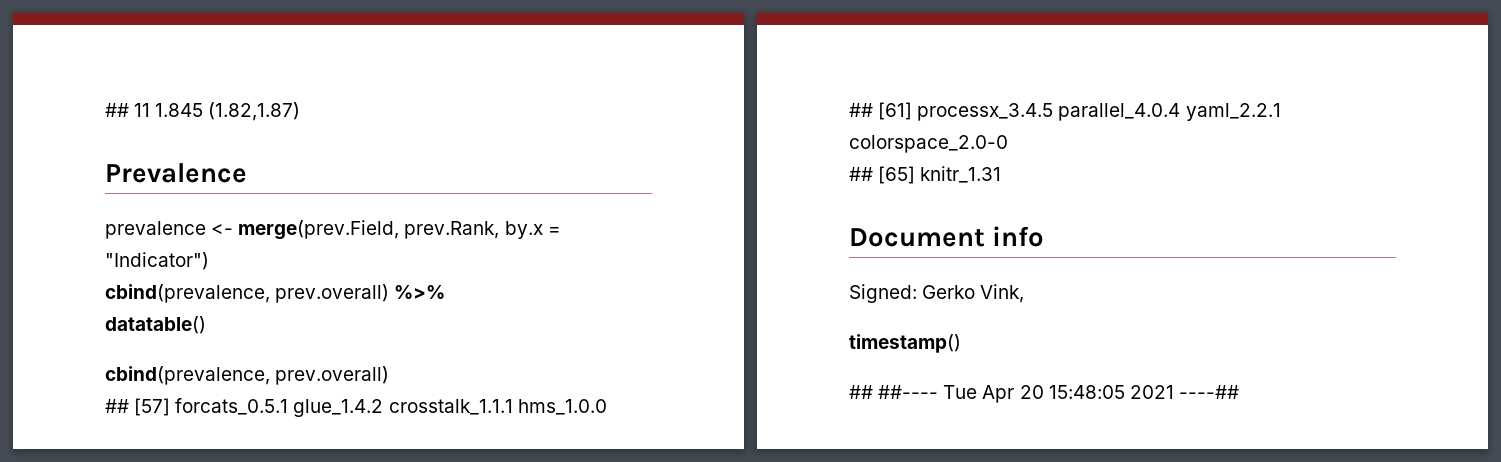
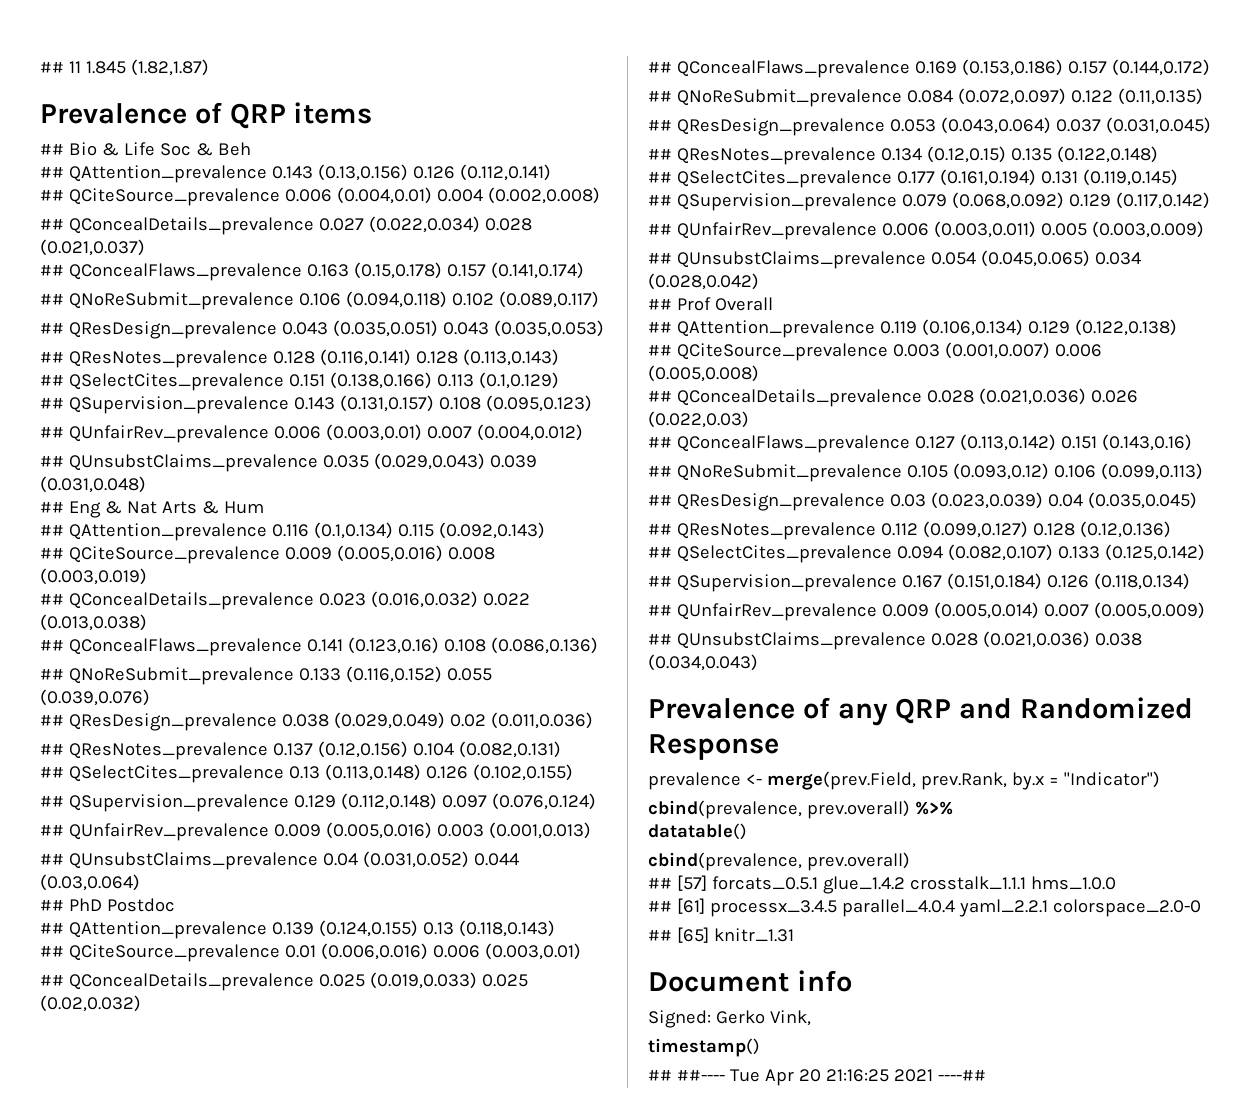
- Prevalence
+ Prevalence of QRP items
+ ## Bio & Life Soc & Beh
+ ## QAttention_prevalence 0.143 (0.13,0.156) 0.126 (0.112,0.141)
+ ## QCiteSource_prevalence 0.006 (0.004,0.01) 0.004 (0.002,0.008)
+ ## QConcealDetails_prevalence 0.027 (0.022,0.034) 0.028 (0.021,0.037)
+ ## QConcealFlaws_prevalence 0.163 (0.15,0.178) 0.157 (0.141,0.174)
+ ## QNoReSubmit_prevalence 0.106 (0.094,0.118) 0.102 (0.089,0.117)
+ ## QResDesign_prevalence 0.043 (0.035,0.051) 0.043 (0.035,0.053)
+ ## QResNotes_prevalence 0.128 (0.116,0.141) 0.128 (0.113,0.143)
+ ## QSelectCites_prevalence 0.151 (0.138,0.166) 0.113 (0.1,0.129)
+ ## QSupervision_prevalence 0.143 (0.131,0.157) 0.108 (0.095,0.123)
+ ## QUnfairRev_prevalence 0.006 (0.003,0.01) 0.007 (0.004,0.012)
+ ## QUnsubstClaims_prevalence 0.035 (0.029,0.043) 0.039 (0.031,0.048)
+ ## Eng & Nat Arts & Hum
+ ## QAttention_prevalence 0.116 (0.1,0.134) 0.115 (0.092,0.143)
+ ## QCiteSource_prevalence 0.009 (0.005,0.016) 0.008 (0.003,0.019)
+ ## QConcealDetails_prevalence 0.023 (0.016,0.032) 0.022 (0.013,0.038)
+ ## QConcealFlaws_prevalence 0.141 (0.123,0.16) 0.108 (0.086,0.136)
+ ## QNoReSubmit_prevalence 0.133 (0.116,0.152) 0.055 (0.039,0.076)
+ ## QResDesign_prevalence 0.038 (0.029,0.049) 0.02 (0.011,0.036)
+ ## QResNotes_prevalence 0.137 (0.12,0.156) 0.104 (0.082,0.131)
+ ## QSelectCites_prevalence 0.13 (0.113,0.148) 0.126 (0.102,0.155)
+ ## QSupervision_prevalence 0.129 (0.112,0.148) 0.097 (0.076,0.124)
+ ## QUnfairRev_prevalence 0.009 (0.005,0.016) 0.003 (0.001,0.013)
+ ## QUnsubstClaims_prevalence 0.04 (0.031,0.052) 0.044 (0.03,0.064)
+ ## PhD Postdoc
+ ## QAttention_prevalence 0.139 (0.124,0.155) 0.13 (0.118,0.143)
+ ## QCiteSource_prevalence 0.01 (0.006,0.016) 0.006 (0.003,0.01)
+ ## QConcealDetails_prevalence 0.025 (0.019,0.033) 0.025 (0.02,0.032)
+ ## QConcealFlaws_prevalence 0.169 (0.153,0.186) 0.157 (0.144,0.172)
+ ## QNoReSubmit_prevalence 0.084 (0.072,0.097) 0.122 (0.11,0.135)
+ ## QResDesign_prevalence 0.053 (0.043,0.064) 0.037 (0.031,0.045)
+ ## QResNotes_prevalence 0.134 (0.12,0.15) 0.135 (0.122,0.148)
+ ## QSelectCites_prevalence 0.177 (0.161,0.194) 0.131 (0.119,0.145)
+ ## QSupervision_prevalence 0.079 (0.068,0.092) 0.129 (0.117,0.142)
+ ## QUnfairRev_prevalence 0.006 (0.003,0.011) 0.005 (0.003,0.009)
+ ## QUnsubstClaims_prevalence 0.054 (0.045,0.065) 0.034 (0.028,0.042)
+ ## Prof Overall
+ ## QAttention_prevalence 0.119 (0.106,0.134) 0.129 (0.122,0.138)
+ ## QCiteSource_prevalence 0.003 (0.001,0.007) 0.006 (0.005,0.008)
+ ## QConcealDetails_prevalence 0.028 (0.021,0.036) 0.026 (0.022,0.03)
+ ## QConcealFlaws_prevalence 0.127 (0.113,0.142) 0.151 (0.143,0.16)
+ ## QNoReSubmit_prevalence 0.105 (0.093,0.12) 0.106 (0.099,0.113)
+ ## QResDesign_prevalence 0.03 (0.023,0.039) 0.04 (0.035,0.045)
+ ## QResNotes_prevalence 0.112 (0.099,0.127) 0.128 (0.12,0.136)
+ ## QSelectCites_prevalence 0.094 (0.082,0.107) 0.133 (0.125,0.142)
+ ## QSupervision_prevalence 0.167 (0.151,0.184) 0.126 (0.118,0.134)
+ ## QUnfairRev_prevalence 0.009 (0.005,0.014) 0.007 (0.005,0.009)
+ ## QUnsubstClaims_prevalence 0.028 (0.021,0.036) 0.038 (0.034,0.043)
+ Prevalence of any QRP and Randomized Response
- ## ##---- Tue Apr 20 15:48:05 2021 ----##
+ ## ##---- Tue Apr 20 21:16:25 2021 ----##

